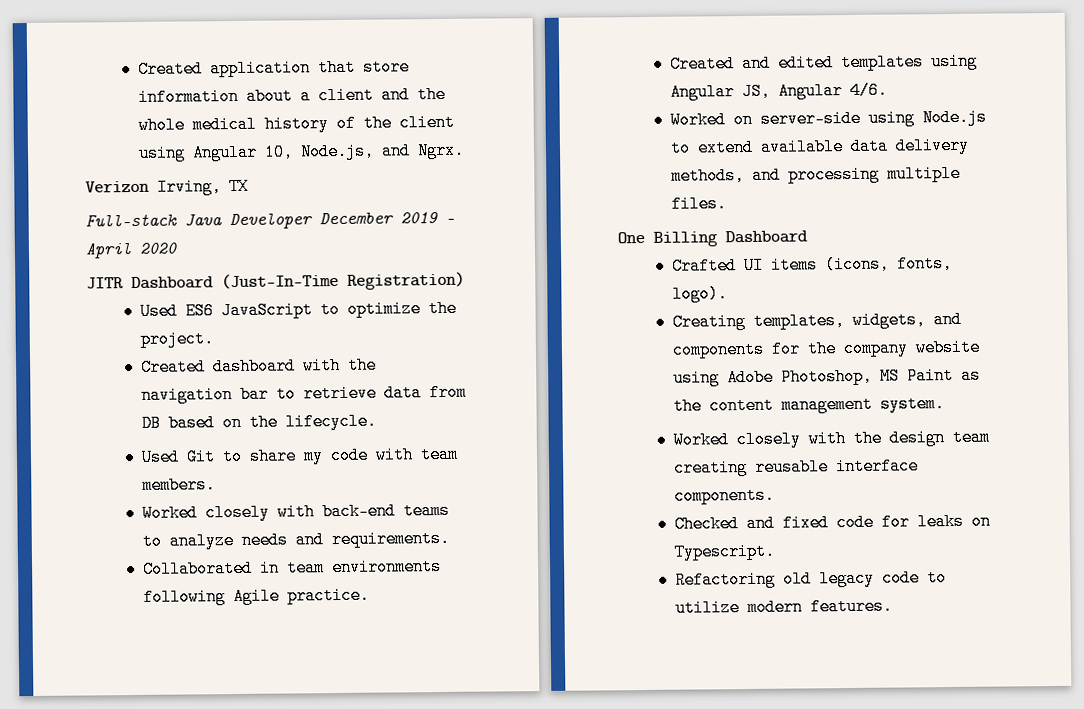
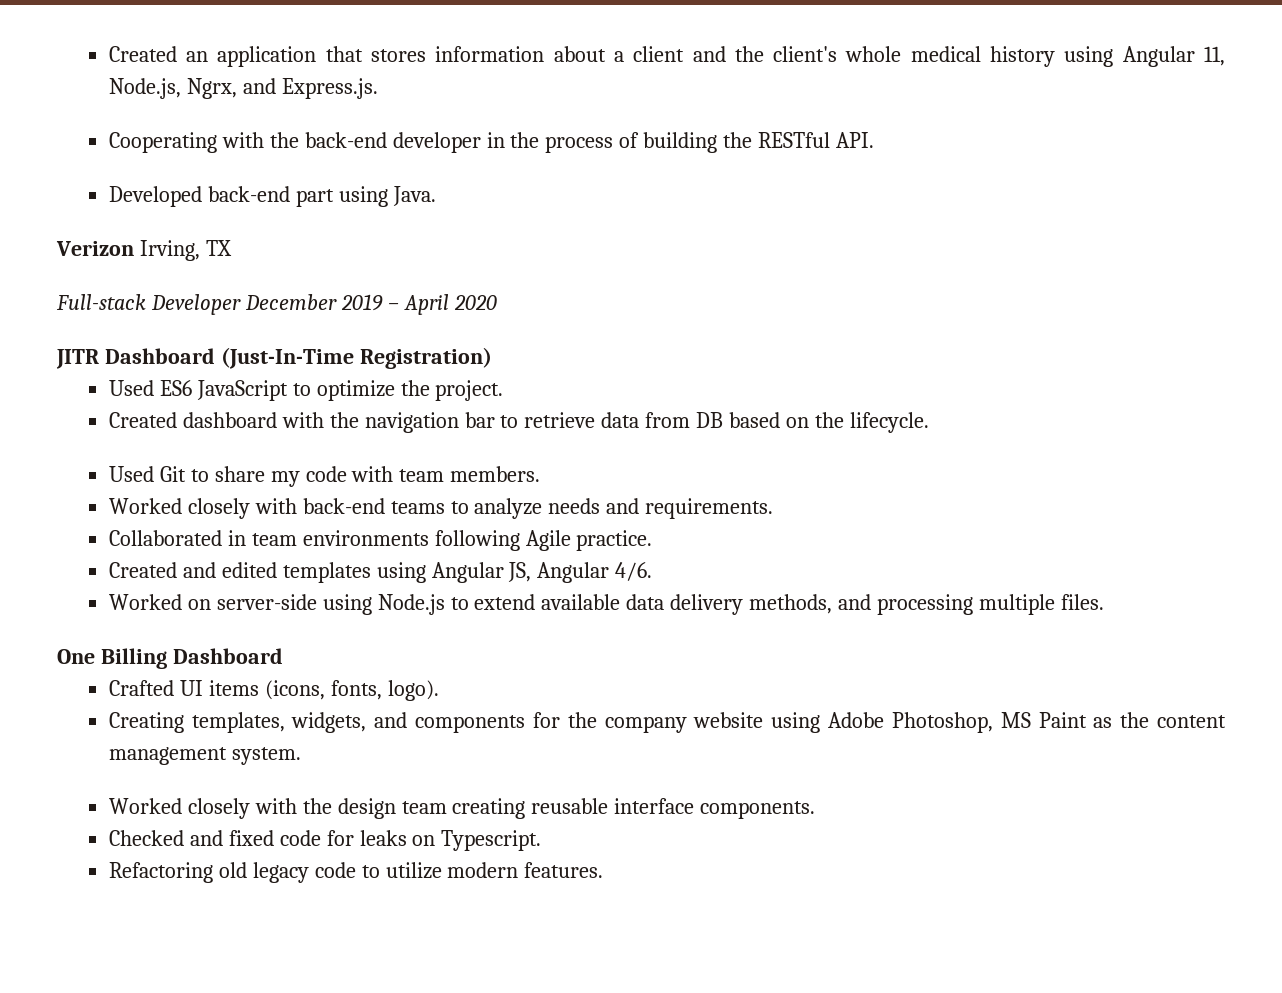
- Created application that store information about a client and the whole medical history of the client using Angular 10, Node.js, and Ngrx.
+ Created an application that stores information about a client and the client's whole medical history using Angular 11, Node.js, Ngrx, and Express.js.
+ Cooperating with the back-end developer in the process of building the RESTful API.
+ Developed back-end part using Java.
- Full-stack Java Developer December 2019 – April 2020
+ Full-stack Developer December 2019 – April 2020

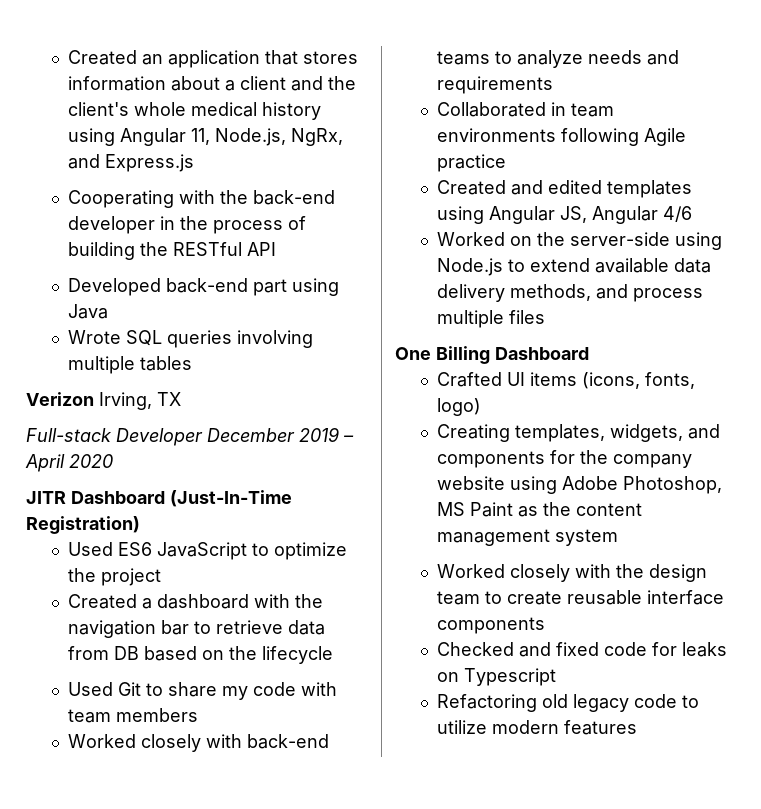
- Created an application that stores information about a client and the client's whole medical history using Angular 11, Node.js, Ngrx, and Express.js.
+ Created an application that stores information about a client and the client's whole medical history using Angular 11, Node.js, NgRx, and Express.js
- Cooperating with the back-end developer in the process of building the RESTful API.
+ Cooperating with the back-end developer in the process of building the RESTful API
- Developed back-end part using Java.
+ Developed back-end part using Java
+ Wrote SQL queries involving multiple tables
- Used ES6 JavaScript to optimize the project.
- Created dashboard with the navigation bar to retrieve data from DB based on the lifecycle.
+ Used ES6 JavaScript to optimize the project
+ Created a dashboard with the navigation bar to retrieve data from DB based on the lifecycle
- Used Git to share my code with team members.
+ Used Git to share my code with team members
- Worked closely with back-end teams to analyze needs and requirements.
+ Worked closely with back-end teams to analyze needs and requirements
- Collaborated in team environments following Agile practice.
+ Collaborated in team environments following Agile practice
- Created and edited templates using Angular JS, Angular 4/6.
+ Created and edited templates using Angular JS, Angular 4/6
- Worked on server-side using Node.js to extend available data delivery methods, and processing multiple files.
+ Worked on the server-side using Node.js to extend available data delivery methods, and process multiple files
- Crafted UI items (icons, fonts, logo).
+ Crafted UI items (icons, fonts, logo)
- Creating templates, widgets, and components for the company website using Adobe Photoshop, MS Paint as the content management system.
+ Creating templates, widgets, and components for the company website using Adobe Photoshop, MS Paint as the content management system
- Worked closely with the design team creating reusable interface components.
+ Worked closely with the design team to create reusable interface components
- Checked and fixed code for leaks on Typescript.
+ Checked and fixed code for leaks on Typescript
- Refactoring old legacy code to utilize modern features.
+ Refactoring old legacy code to utilize modern features

